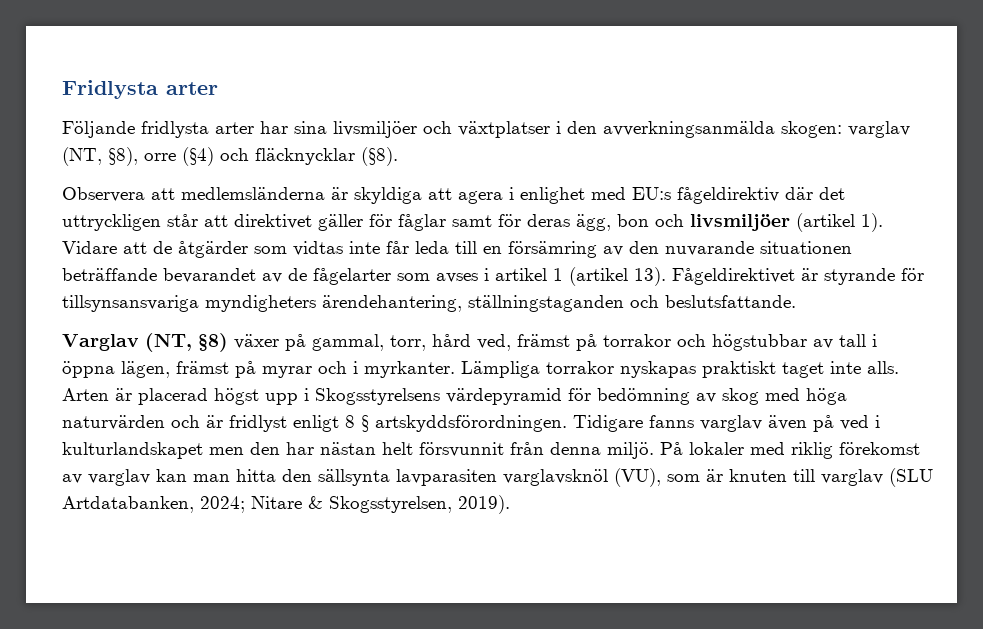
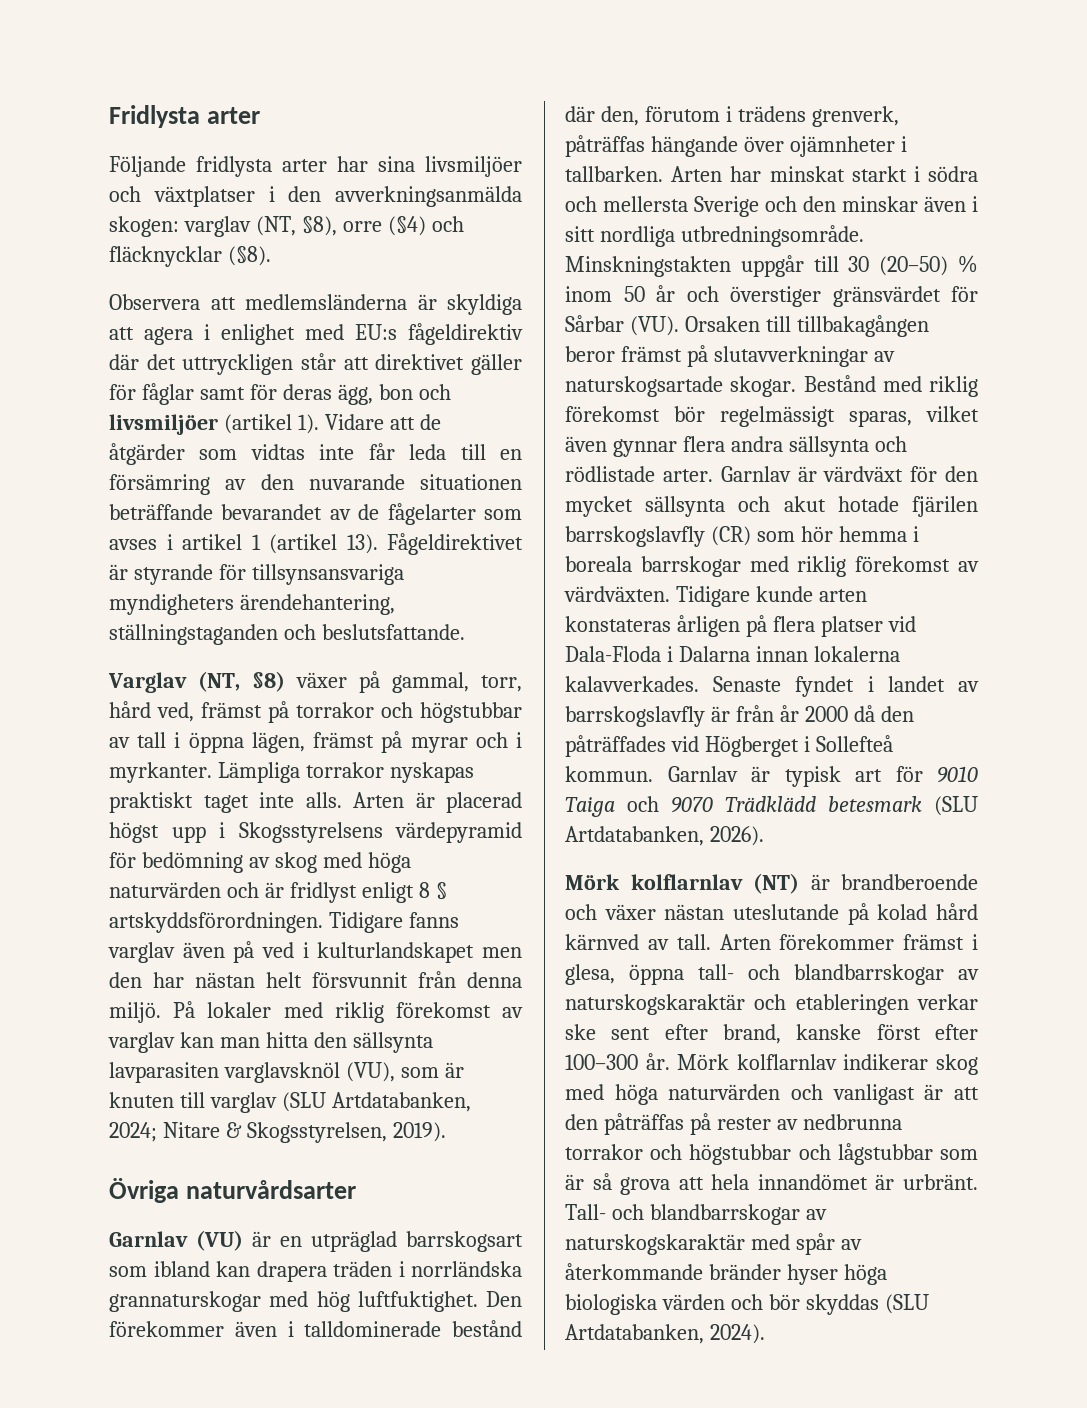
+ Övriga naturvårdsarter
+ Garnlav (VU) är en utpräglad barrskogsart som ibland kan drapera träden i norrländska grannaturskogar med hög luftfuktighet. Den förekommer även i talldominerade bestånd där den, förutom i trädens grenverk, påträffas hängande över ojämnheter i tallbarken. Arten har minskat starkt i södra och mellersta Sverige och den minskar även i sitt nordliga utbredningsområde. Minskningstakten uppgår till 30 (20–50) % inom 50 år och överstiger gränsvärdet för Sårbar (VU). Orsaken till tillbakagången beror främst på slutavverkningar av naturskogsartade skogar. Bestånd med riklig förekomst bör regelmässigt sparas, vilket även gynnar flera andra sällsynta och rödlistade arter. Garnlav är värdväxt för den mycket sällsynta och akut hotade fjärilen barrskogslavfly (CR) som hör hemma i boreala barrskogar med riklig förekomst av värdväxten. Tidigare kunde arten konstateras årligen på flera platser vid Dala-Floda i Dalarna innan lokalerna kalavverkades. Senaste fyndet i landet av barrskogslavfly är från år 2000 då den påträffades vid Högberget i Sollefteå kommun. Garnlav är typisk art för 9010 Taiga och 9070 Trädklädd betesmark (SLU Artdatabanken, 2026).
+ Mörk kolflarnlav (NT) är brandberoende och växer nästan uteslutande på kolad hård kärnved av tall. Arten förekommer främst i glesa, öppna tall- och blandbarrskogar av naturskogskaraktär och etableringen verkar ske sent efter brand, kanske först efter 100–300 år. Mörk kolflarnlav indikerar skog med höga naturvärden och vanligast är att den påträffas på rester av nedbrunna torrakor och högstubbar och lågstubbar som är så grova att hela innandömet är urbränt. Tall- och blandbarrskogar av naturskogskaraktär med spår av återkommande bränder hyser höga biologiska värden och bör skyddas (SLU Artdatabanken, 2024).

